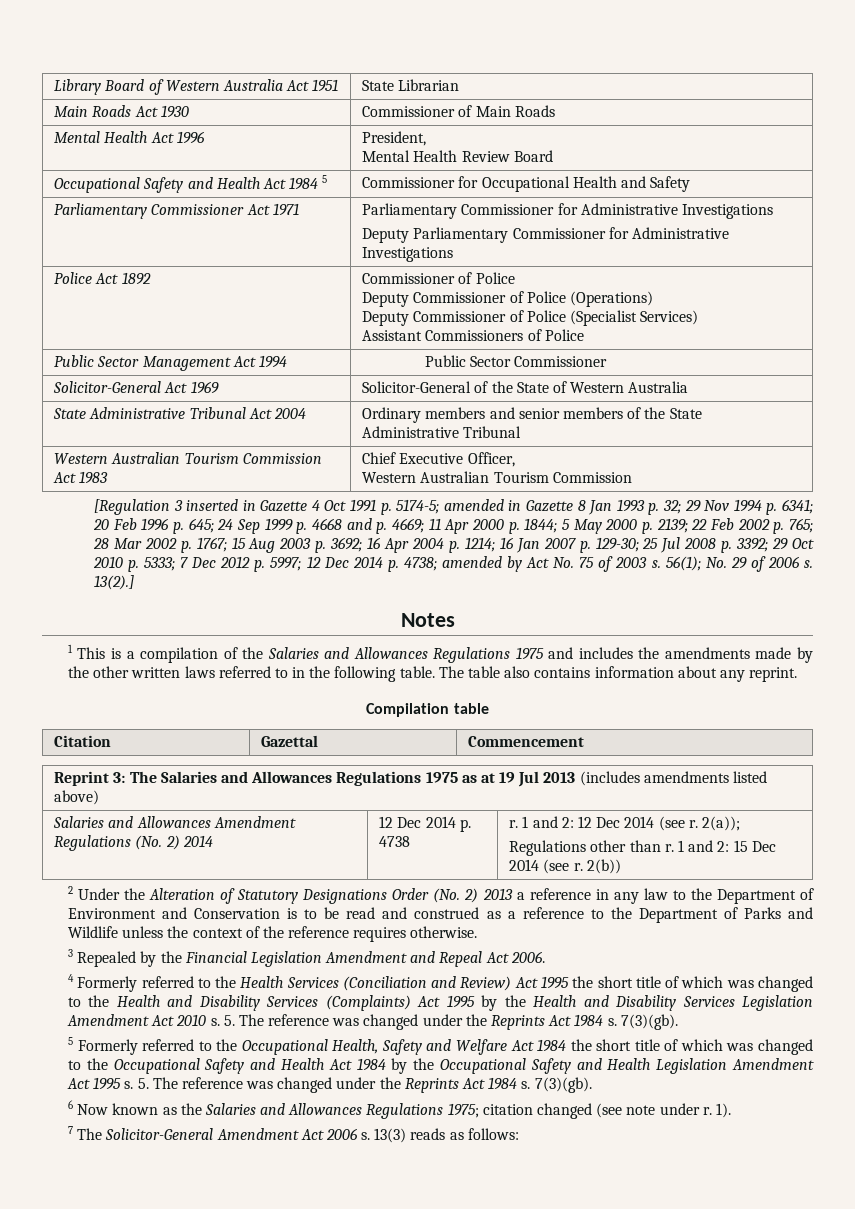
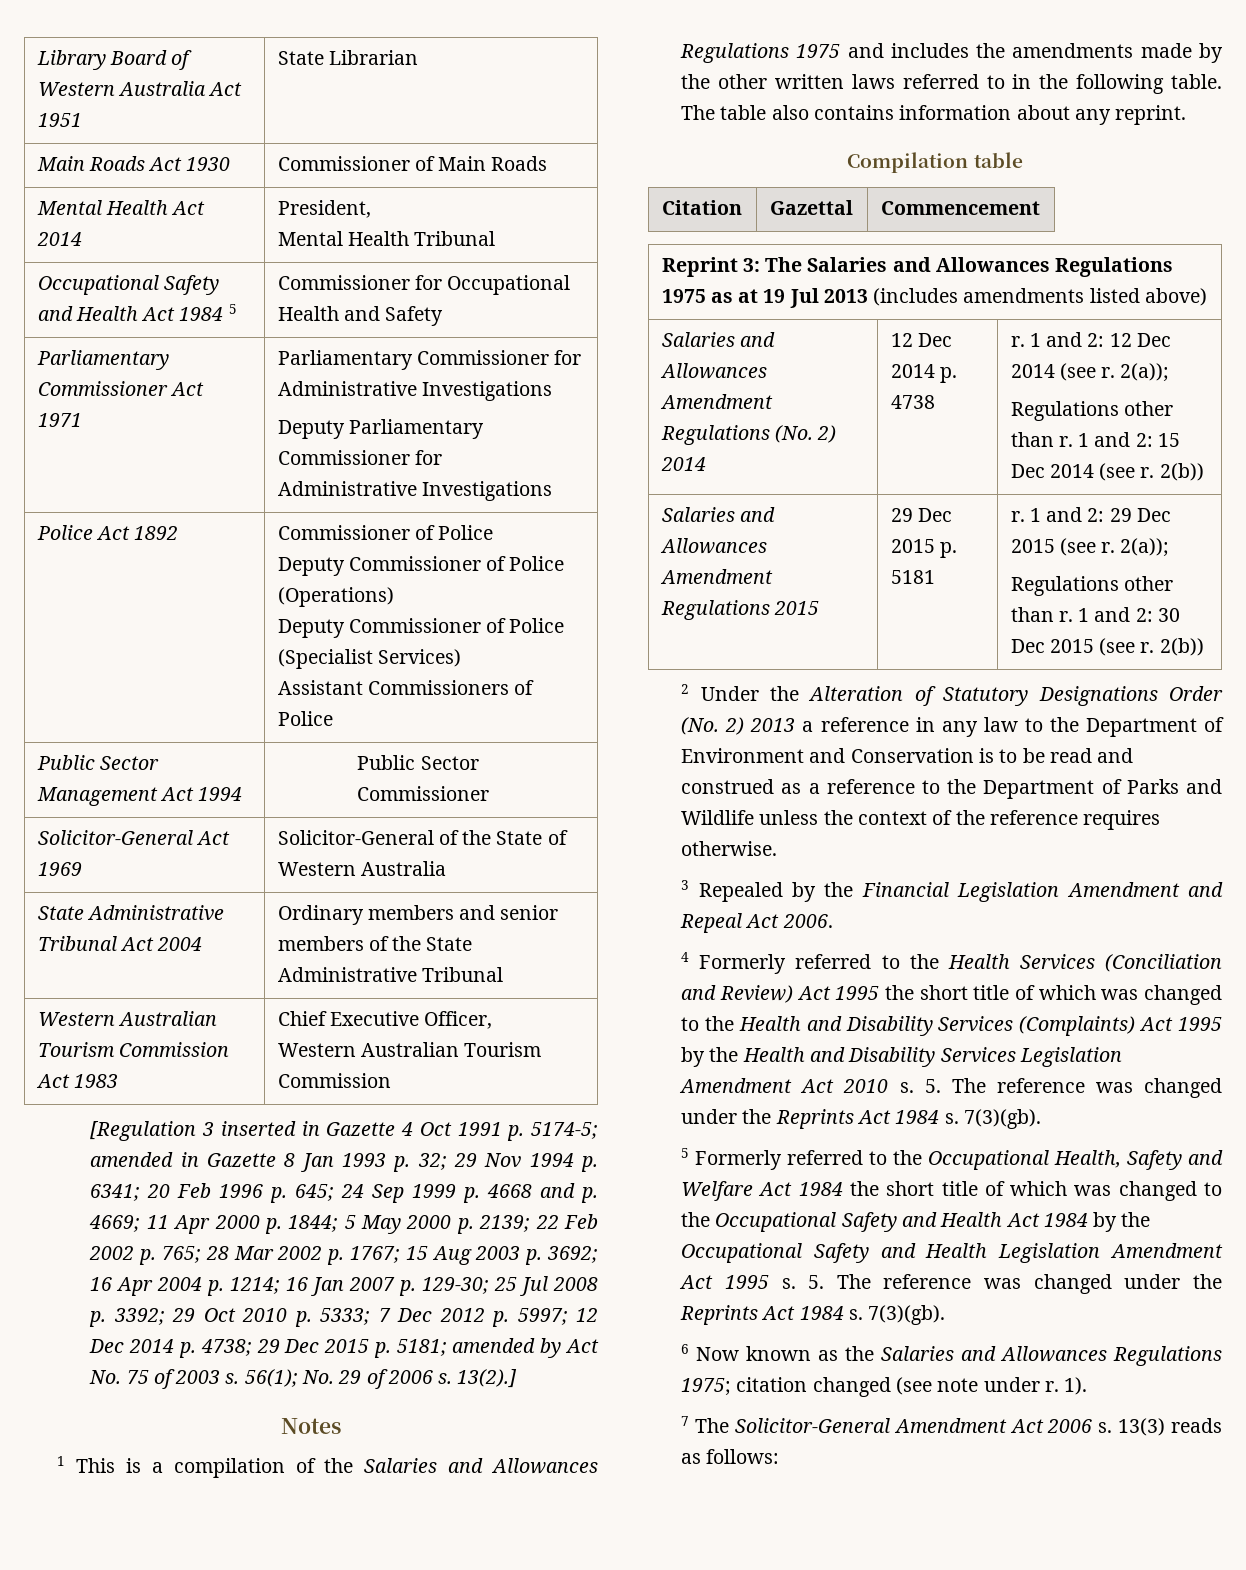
- Mental Health Act 1996 | President,
- Mental Health Review Board
+ Mental Health Act 2014 | President,
+ Mental Health Tribunal
+ 29 Dec 2015 p. 5181;
+ Salaries and Allowances Amendment Regulations 2015 | 29 Dec 2015 p. 5181 | r. 1 and 2: 29 Dec 2015 (see r. 2(a));
+ Regulations other than r. 1 and 2: 30 Dec 2015 (see r. 2(b))

